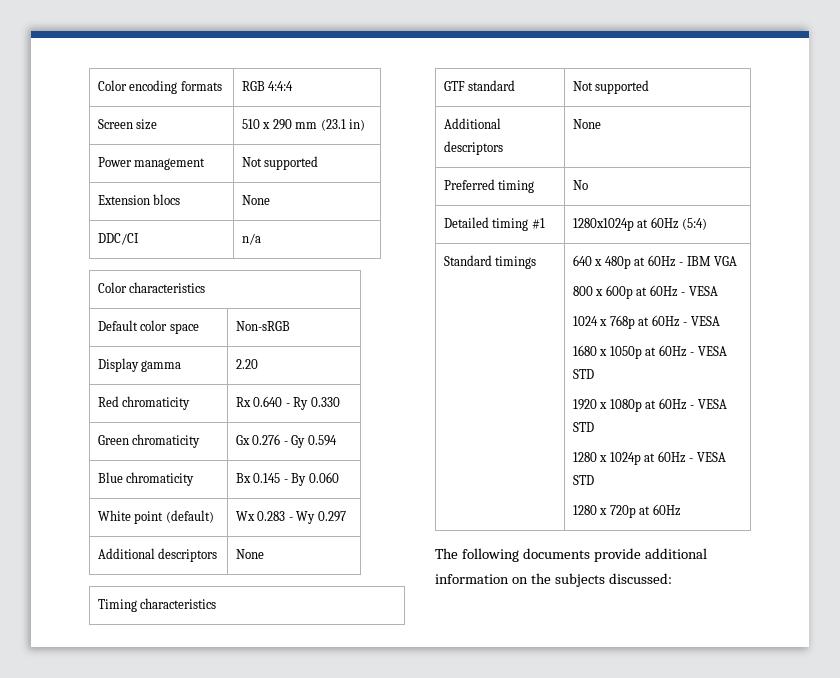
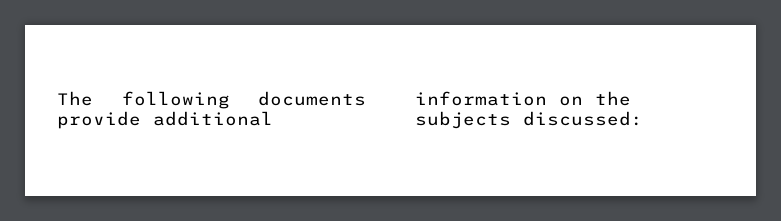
- Color encoding formats | RGB 4:4:4
- Screen size | 510 x 290 mm (23.1 in)
- Power management | Not supported
- Extension blocs | None
- DDC/CI | n/a
- Color characteristics
- Default color space | Non-sRGB
- Display gamma | 2.20
- Red chromaticity | Rx 0.640 - Ry 0.330
- Green chromaticity | Gx 0.276 - Gy 0.594
- Blue chromaticity | Bx 0.145 - By 0.060
- White point (default) | Wx 0.283 - Wy 0.297
- Additional descriptors | None
- Timing characteristics
- GTF standard | Not supported
- Additional descriptors | None
- Preferred timing | No
- Detailed timing #1 | 1280x1024p at 60Hz (5:4)
- Standard timings | 640 x 480p at 60Hz - IBM VGA
- 800 x 600p at 60Hz - VESA
- 1024 x 768p at 60Hz - VESA
- 1680 x 1050p at 60Hz - VESA STD
- 1920 x 1080p at 60Hz - VESA STD
- 1280 x 1024p at 60Hz - VESA STD
- 1280 x 720p at 60Hz

